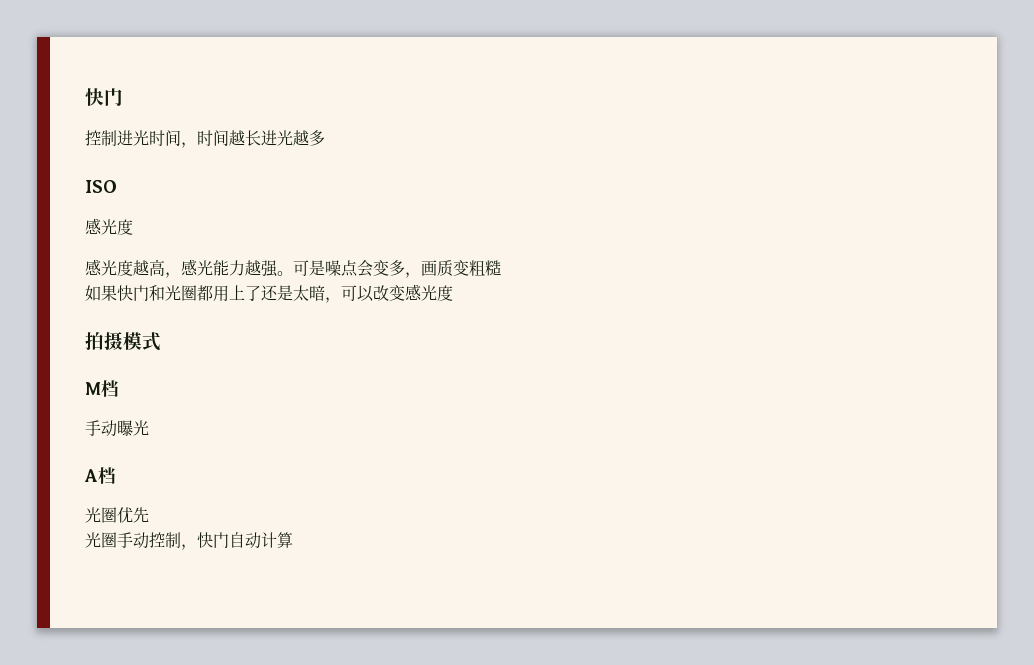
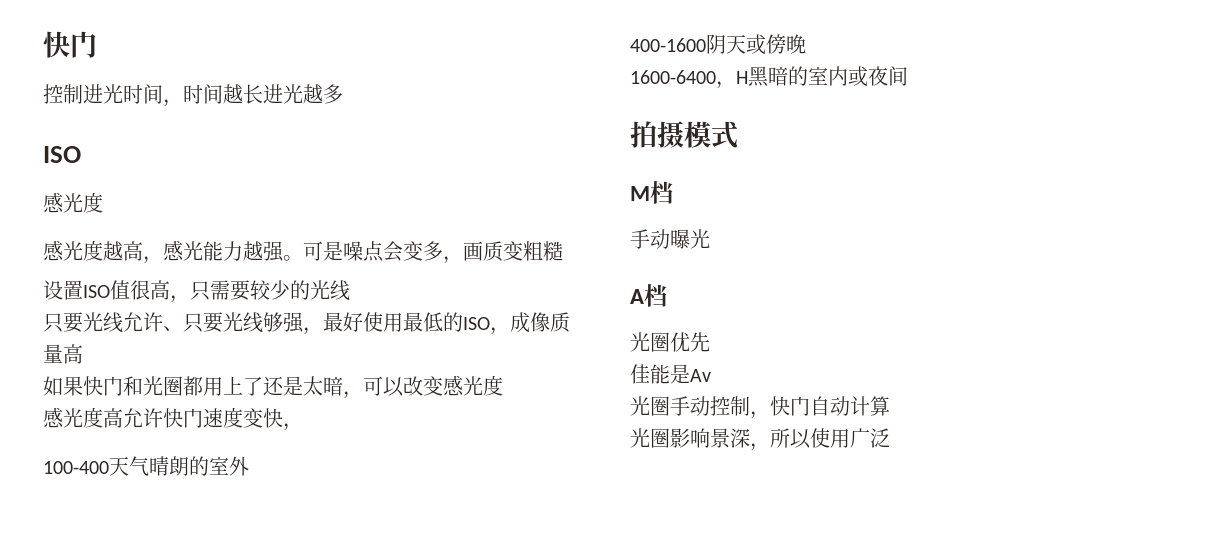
+ 设置ISO值很高，只需要较少的光线
+ 只要光线允许、只要光线够强，最好使用最低的ISO，成像质量高
+ 感光度高允许快门速度变快，
+ 100-400天气晴朗的室外
+ 400-1600阴天或傍晚
+ 1600-6400，H黑暗的室内或夜间
+ 佳能是Av
+ 光圈影响景深，所以使用广泛

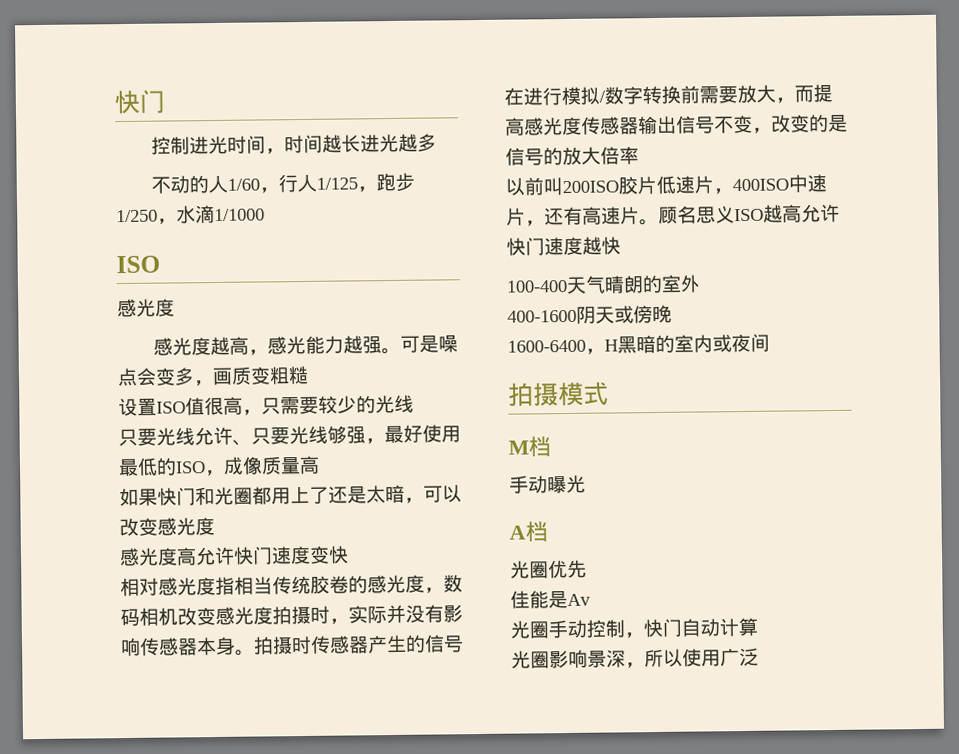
+ 不动的人1/60，行人1/125，跑步1/250，水滴1/1000
- 感光度高允许快门速度变快，
+ 感光度高允许快门速度变快
+ 相对感光度指相当传统胶卷的感光度，数码相机改变感光度拍摄时，实际并没有影响传感器本身。拍摄时传感器产生的信号在进行模拟/数字转换前需要放大，而提高感光度传感器输出信号不变，改变的是信号的放大倍率
+ 以前叫200ISO胶片低速片，400ISO中速片，还有高速片。顾名思义ISO越高允许快门速度越快

